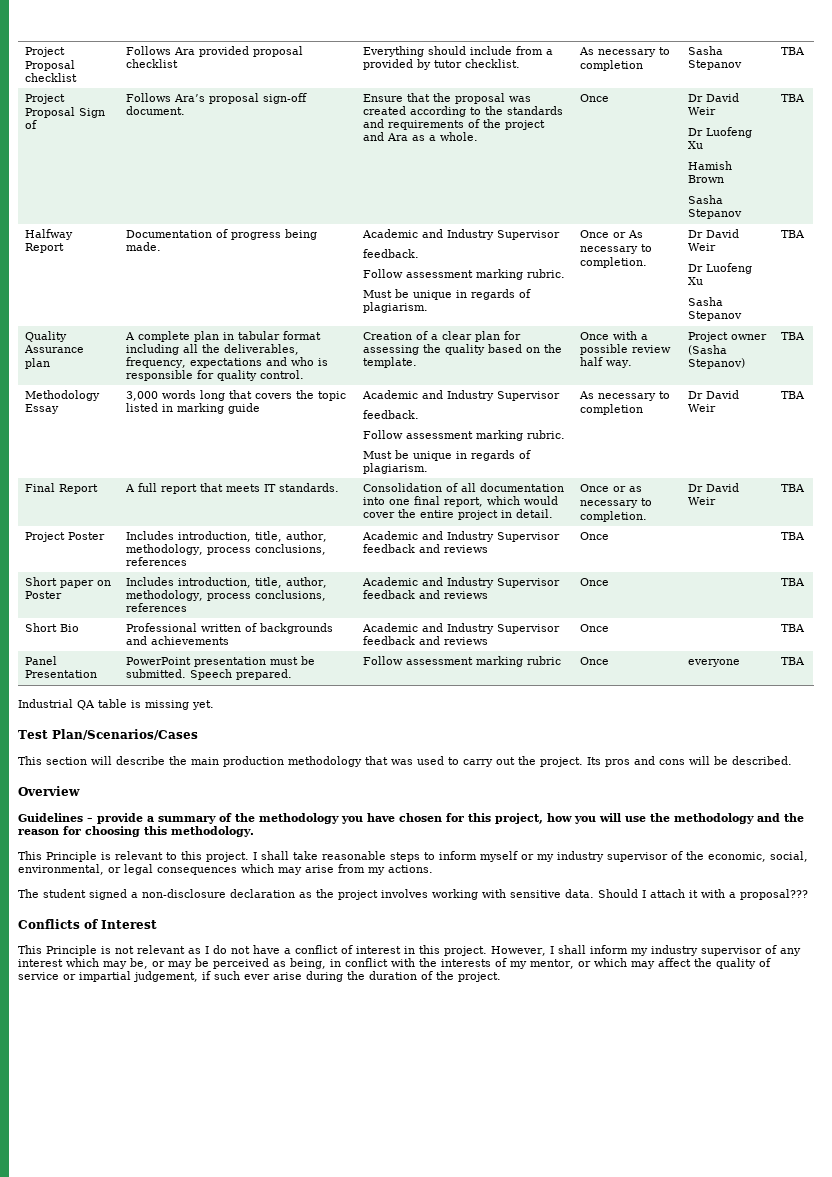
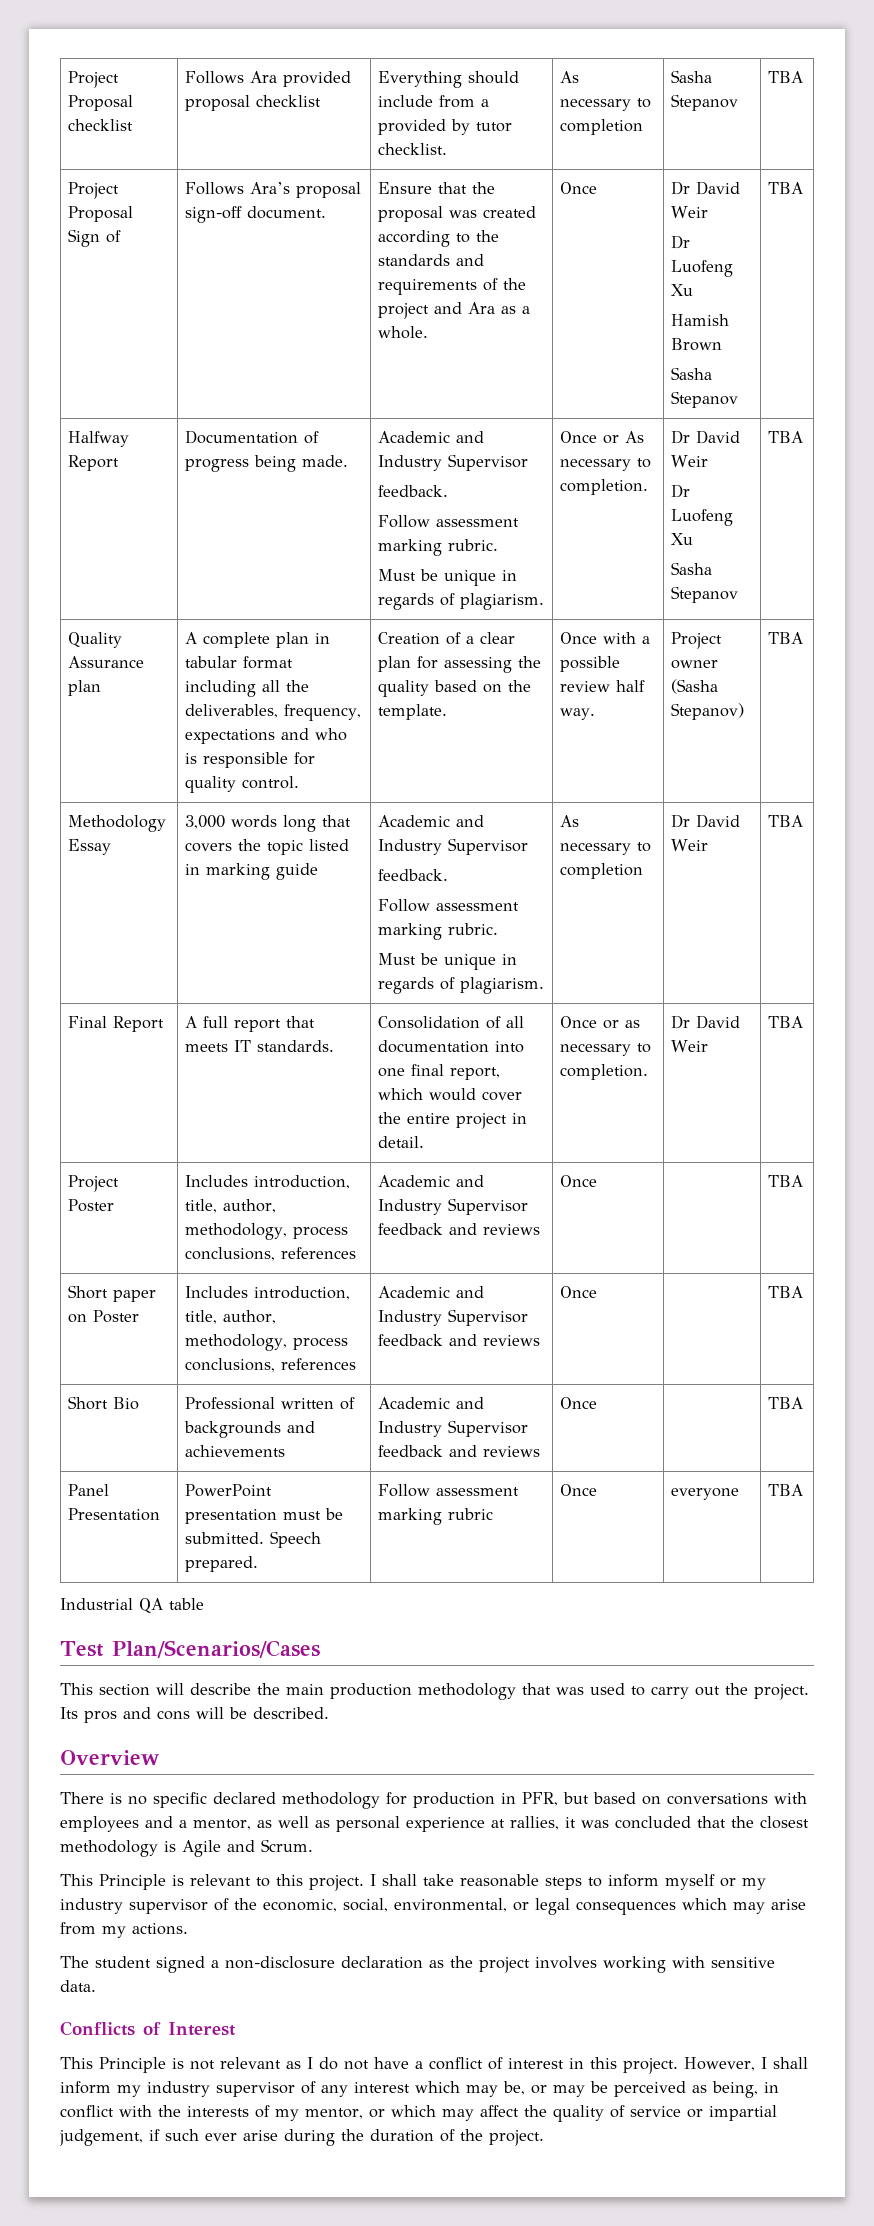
- Industrial QA table is missing yet.
+ Industrial QA table
- Guidelines – provide a summary of the methodology you have chosen for this project, how you will use the methodology and the reason for choosing this methodology.
+ There is no specific declared methodology for production in PFR, but based on conversations with employees and a mentor, as well as personal experience at rallies, it was concluded that the closest methodology is Agile and Scrum.
- Should I attach it with a proposal???

